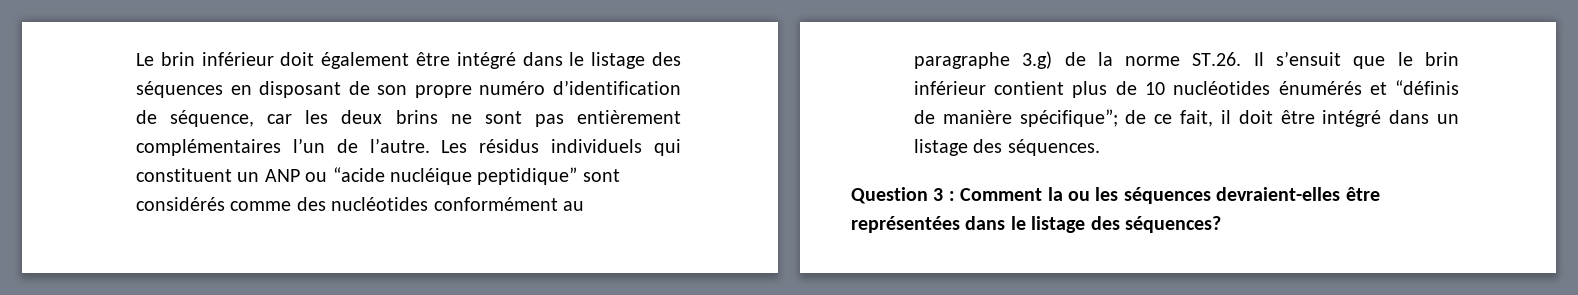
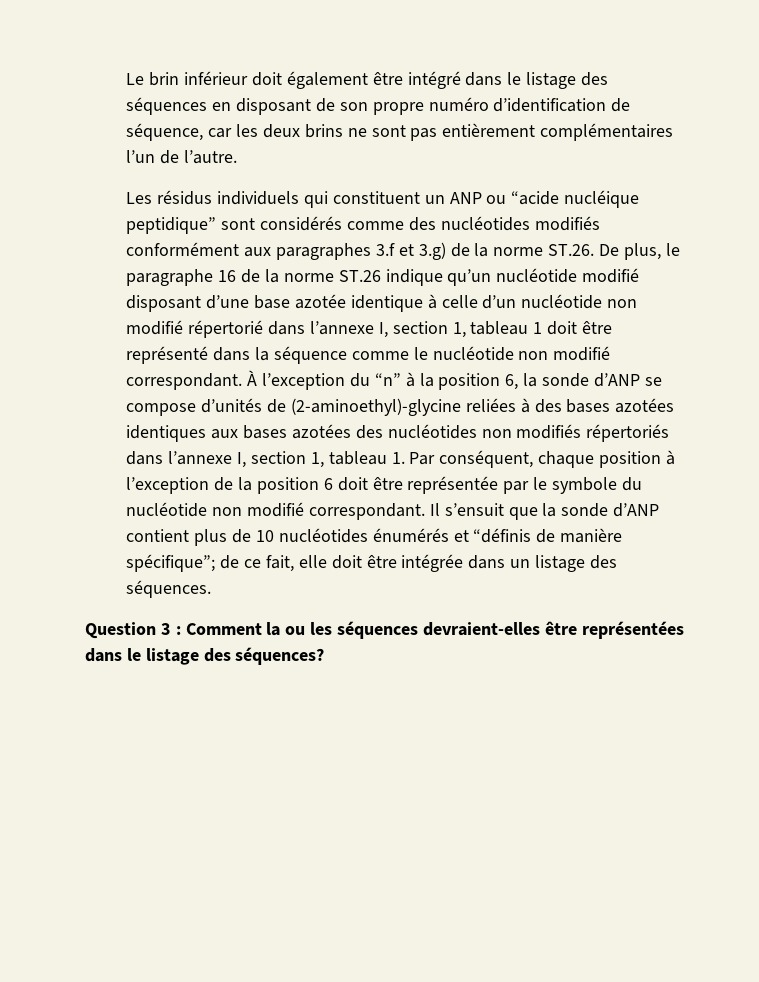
- Le brin inférieur doit également être intégré dans le listage des séquences en disposant de son propre numéro d’identification de séquence, car les deux brins ne sont pas entièrement complémentaires l’un de l’autre. Les résidus individuels qui constituent un ANP ou “acide nucléique peptidique” sont considérés comme des nucléotides conformément au paragraphe 3.g) de la norme ST.26. Il s’ensuit que le brin inférieur contient plus de 10 nucléotides énumérés et “définis de manière spécifique”;
+ Le brin inférieur doit également être intégré dans le listage des séquences en disposant de son propre numéro d’identification de séquence, car les deux brins ne sont pas entièrement complémentaires l’un de l’autre.
+ Les résidus individuels qui constituent un ANP ou “acide nucléique peptidique” sont considérés comme des nucléotides modifiés conformément aux paragraphes 3.f et 3.g) de la norme ST.26. De plus, le paragraphe 16 de la norme ST.26 indique qu’un nucléotide modifié disposant d’une base azotée identique à celle d’un nucléotide non modifié répertorié dans l’annexe I, section 1, tableau 1 doit être représenté dans la séquence comme le nucléotide non modifié correspondant. À l’exception du “n” à la position 6, la sonde d’ANP se compose d’unités de (2-aminoethyl)-glycine reliées à des bases azotées identiques aux bases azotées des nucléotides non modifiés répertoriés dans l’annexe I, section 1, tableau 1. Par conséquent, chaque position à l’exception de la position 6 doit être représentée par le symbole du nucléotide non modifié correspondant. Il s’ensuit que la sonde d’ANP contient plus de 10 nucléotides énumérés et “définis de manière spécifique”;
- de ce fait, il doit être intégré dans un listage des séquences.
+ de ce fait, elle doit être intégrée dans un listage des séquences.

